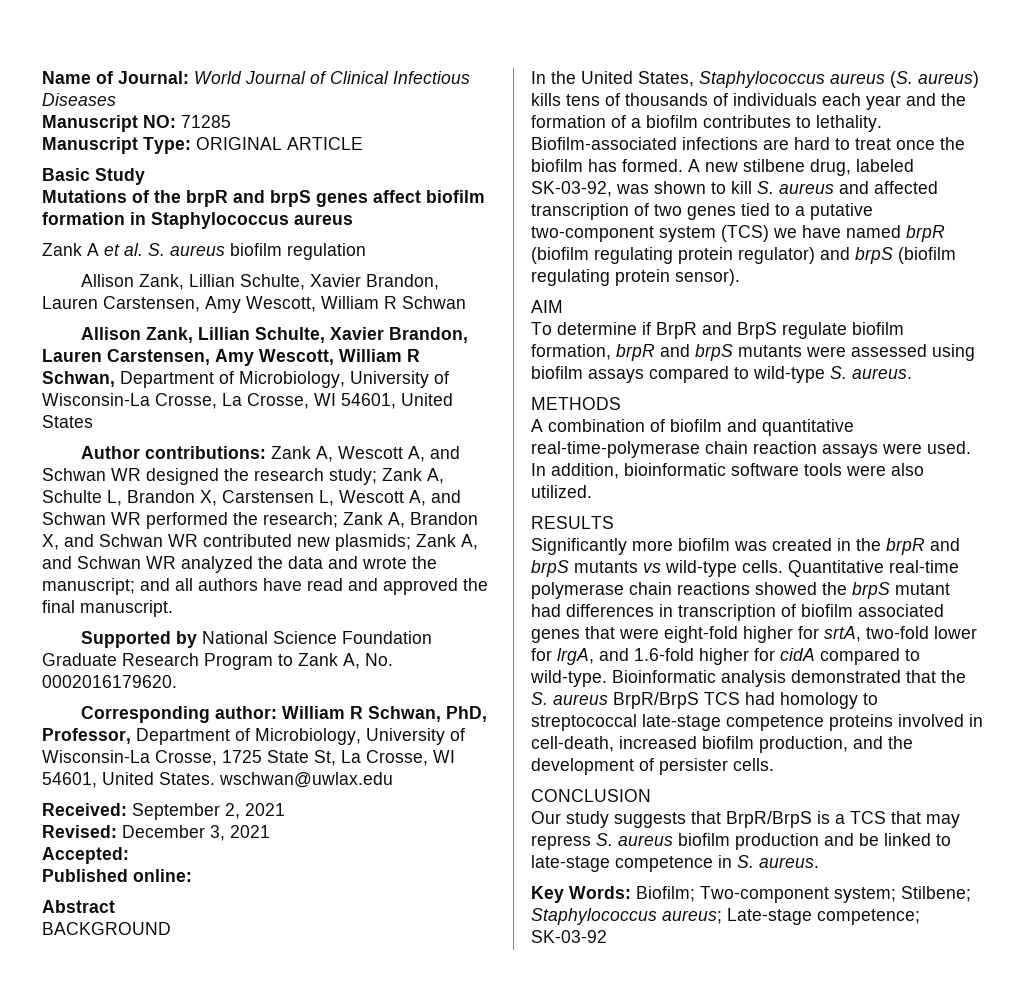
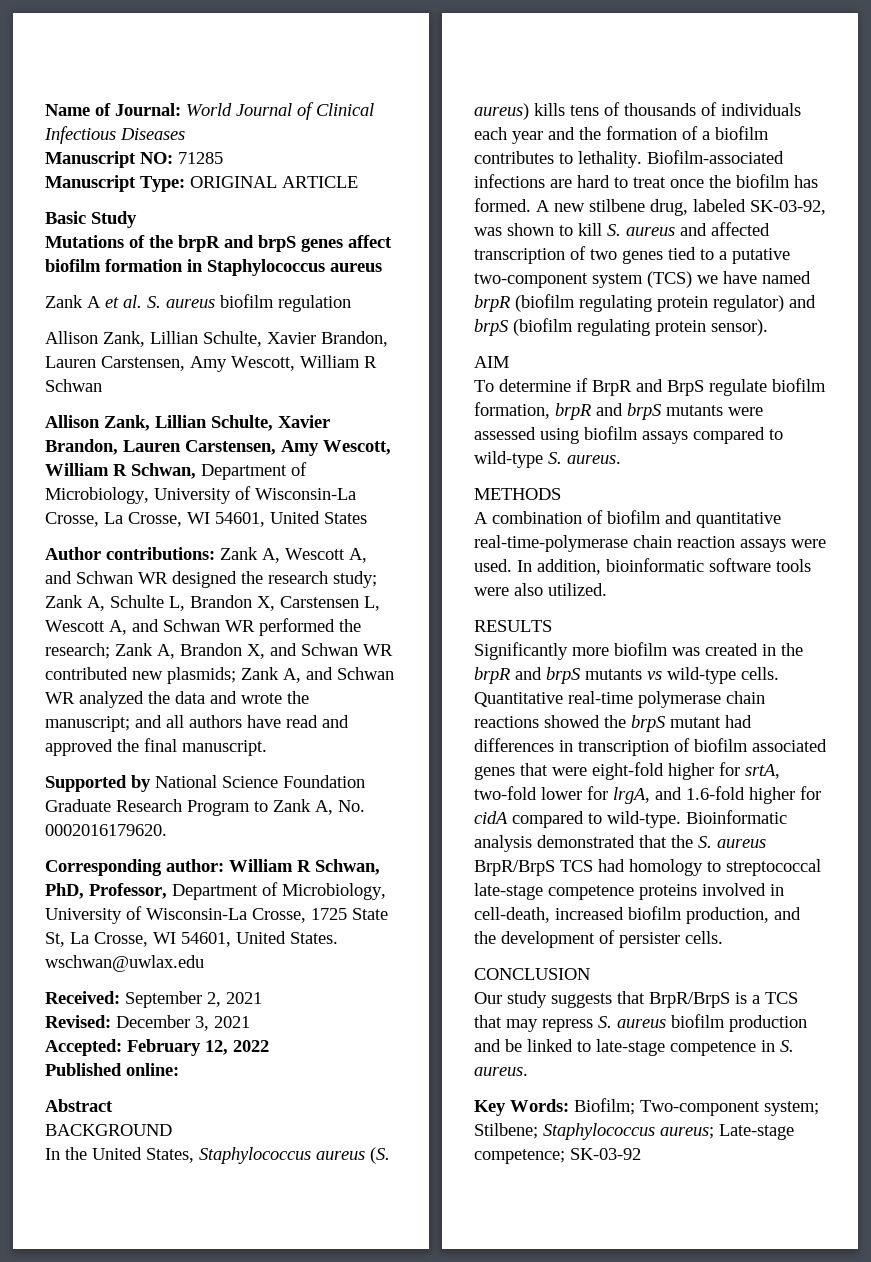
- Accepted:
+ Accepted: February 12, 2022

